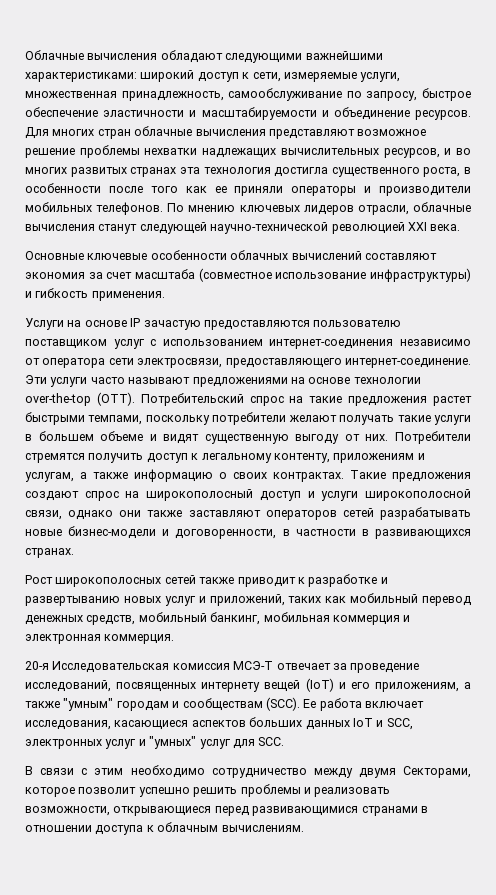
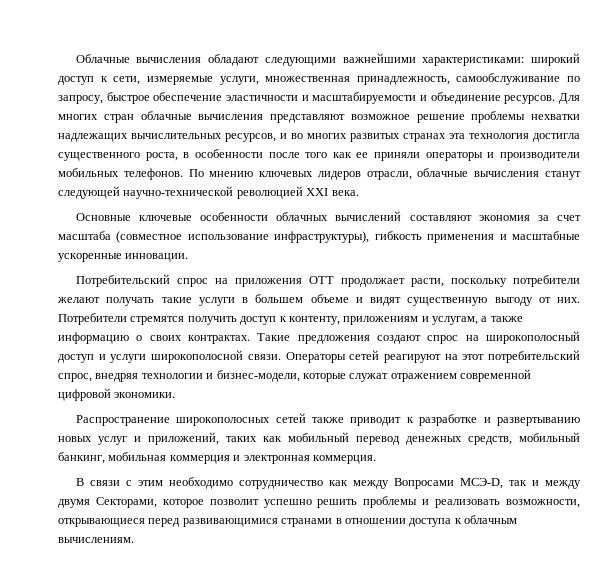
- Основные ключевые особенности облачных вычислений составляют экономия за счет масштаба (совместное использование инфраструктуры) и гибкость применения.
- Услуги на основе IP зачастую предоставляются пользователю поставщиком услуг с использованием интернет-соединения независимо от оператора сети электросвязи, предоставляющего интернет-соединение. Эти услуги часто называют предложениями на основе технологии over-the-top (OTT). Потребительский спрос на такие предложения растет быстрыми темпами, поскольку потребители желают получать такие услуги в большем объеме и видят существенную выгоду от них.
+ Основные ключевые особенности облачных вычислений составляют экономия за счет масштаба (совместное использование инфраструктуры), гибкость применения и масштабные ускоренные инновации.
+ Потребительский спрос на приложения OTT продолжает расти, поскольку потребители желают получать такие услуги в большем объеме и видят существенную выгоду от них.
- Потребители стремятся получить доступ к легальному контенту, приложениям и услугам, а также информацию о своих контрактах.
+ Потребители стремятся получить доступ к контенту, приложениям и услугам, а также информацию о своих контрактах.
- Такие предложения создают спрос на широкополосный доступ и услуги широкополосной связи, однако они также заставляют операторов сетей разрабатывать новые бизнес-модели и договоренности, в частности в развивающихся странах.
- Рост широкополосных сетей также приводит к разработке и развертыванию новых услуг и приложений, таких как мобильный перевод денежных средств, мобильный банкинг, мобильная коммерция и электронная коммерция.
+ Такие предложения создают спрос на широкополосный доступ и услуги широкополосной связи. Операторы сетей реагируют на этот потребительский спрос, внедряя технологии и бизнес-модели, которые служат отражением современной цифровой экономики.
+ Распространение широкополосных сетей также приводит к разработке и развертыванию новых услуг и приложений, таких как мобильный перевод денежных средств, мобильный банкинг, мобильная коммерция и электронная коммерция.
- 20-я Исследовательская комиссия МСЭ-Т отвечает за проведение исследований, посвященных интернету вещей (IoT) и его приложениям, а также "умным" городам и сообществам (SCC). Ее работа включает исследования, касающиеся аспектов больших данных IoT и SCC, электронных услуг и "умных" услуг для SCC.
- В связи с этим необходимо сотрудничество между двумя Секторами, которое позволит успешно решить проблемы и реализовать возможности, открывающиеся перед развивающимися странами в отношении доступа к облачным вычислениям.
+ В связи с этим необходимо сотрудничество как между Вопросами МСЭ-D, так и между двумя Секторами, которое позволит успешно решить проблемы и реализовать возможности, открывающиеся перед развивающимися странами в отношении доступа к облачным вычислениям.

